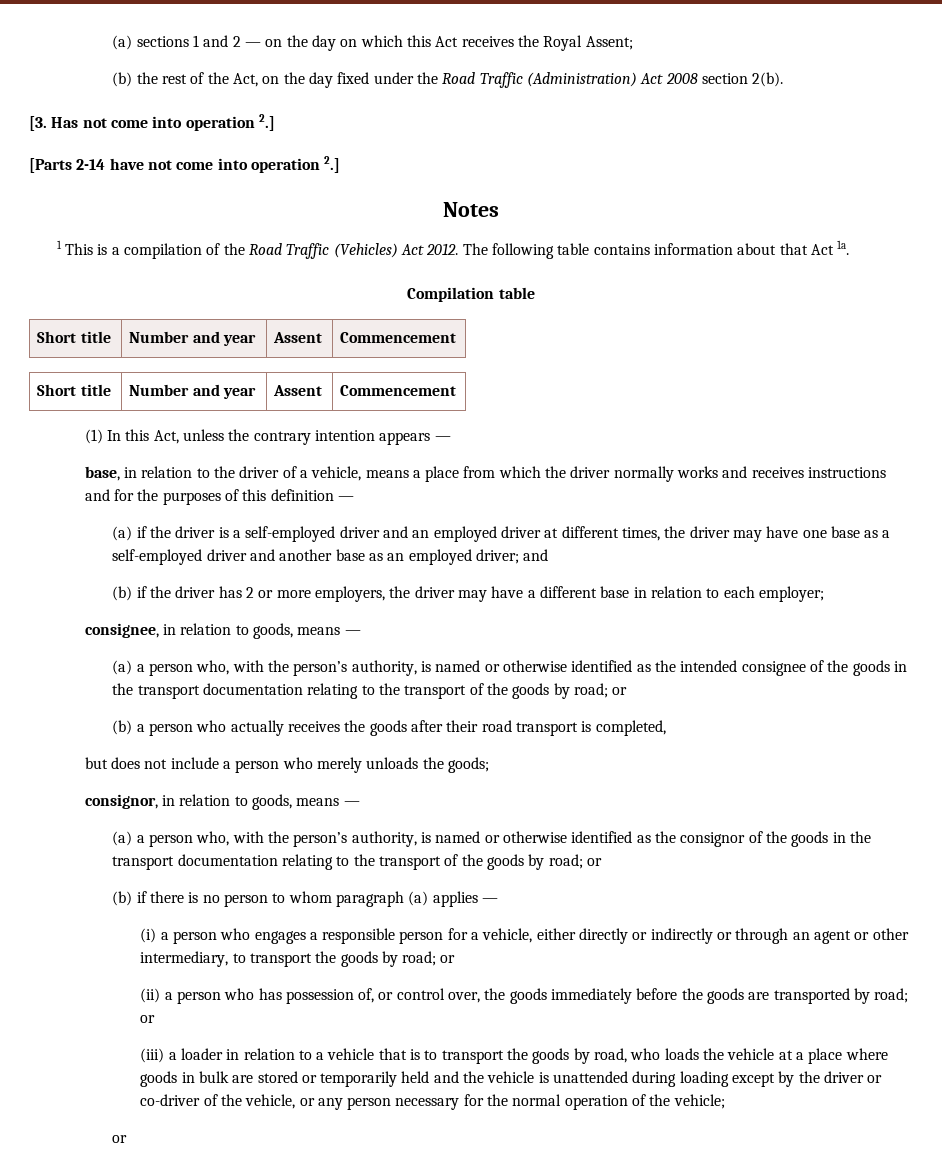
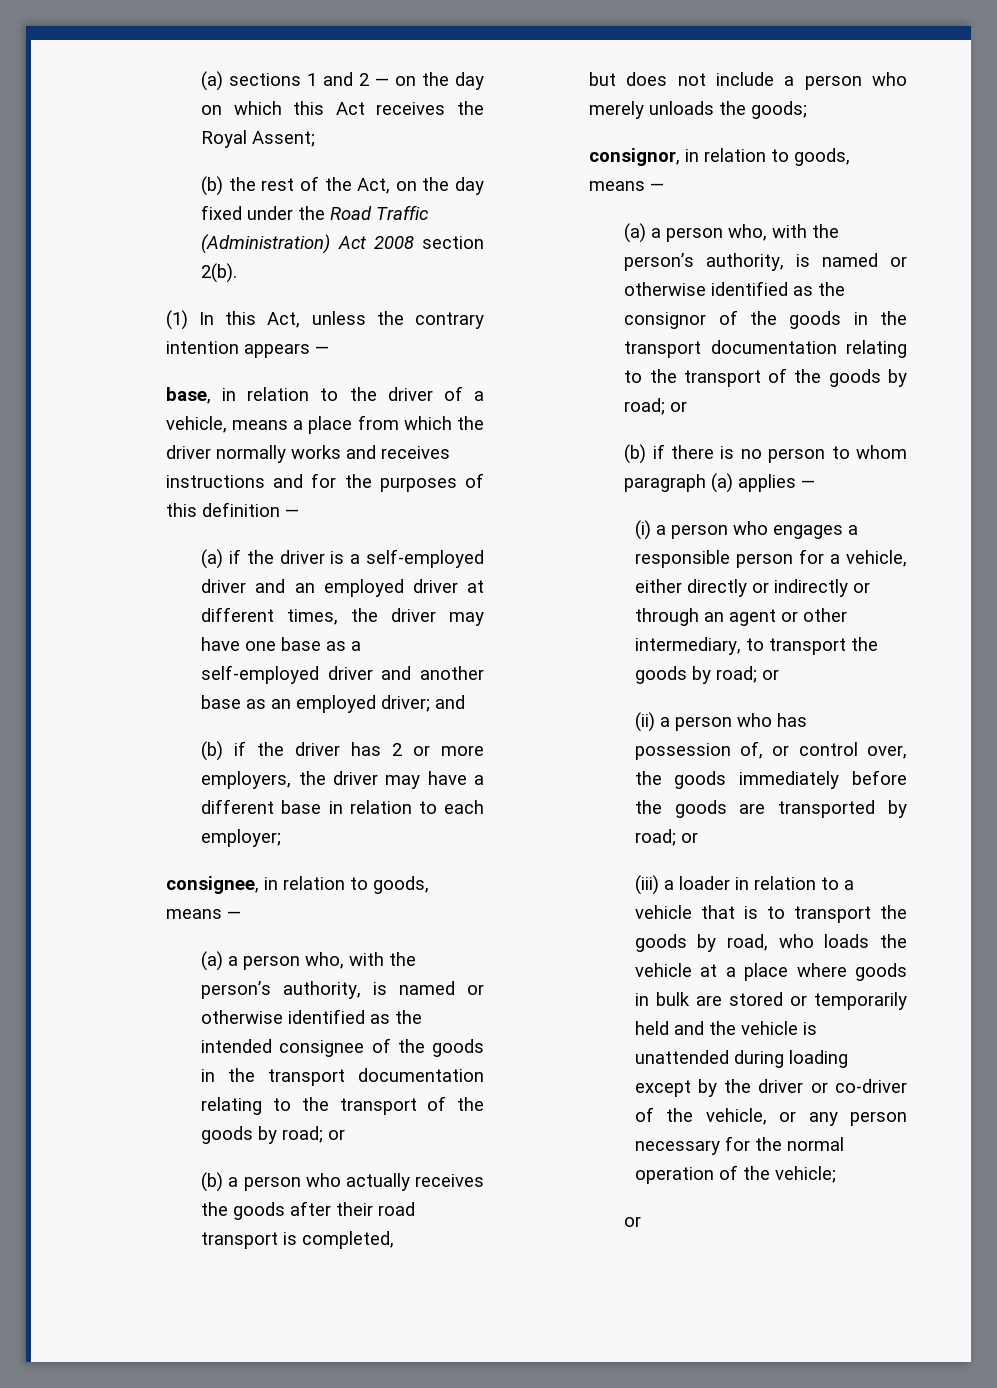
- [3. Has not come into operation 2.]
- [Parts 2-14 have not come into operation 2.]
- Notes
- 1 This is a compilation of the Road Traffic (Vehicles) Act 2012. The following table contains information about that Act 1a.
- Compilation table
- Short title | Number and year | Assent | Commencement
- Short title | Number and year | Assent | Commencement

